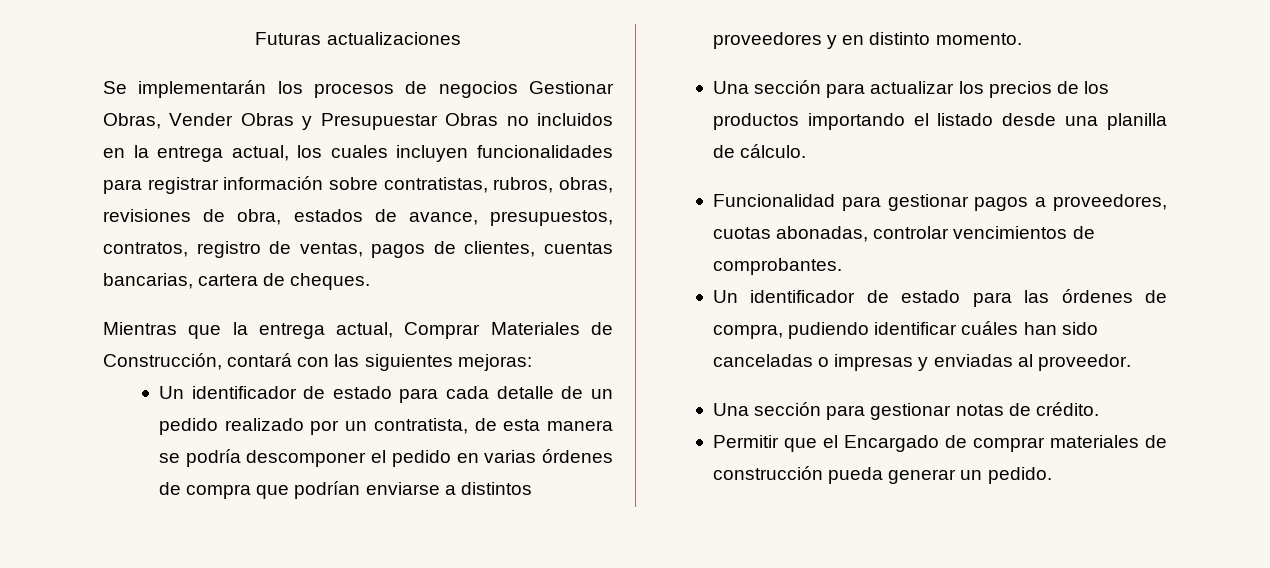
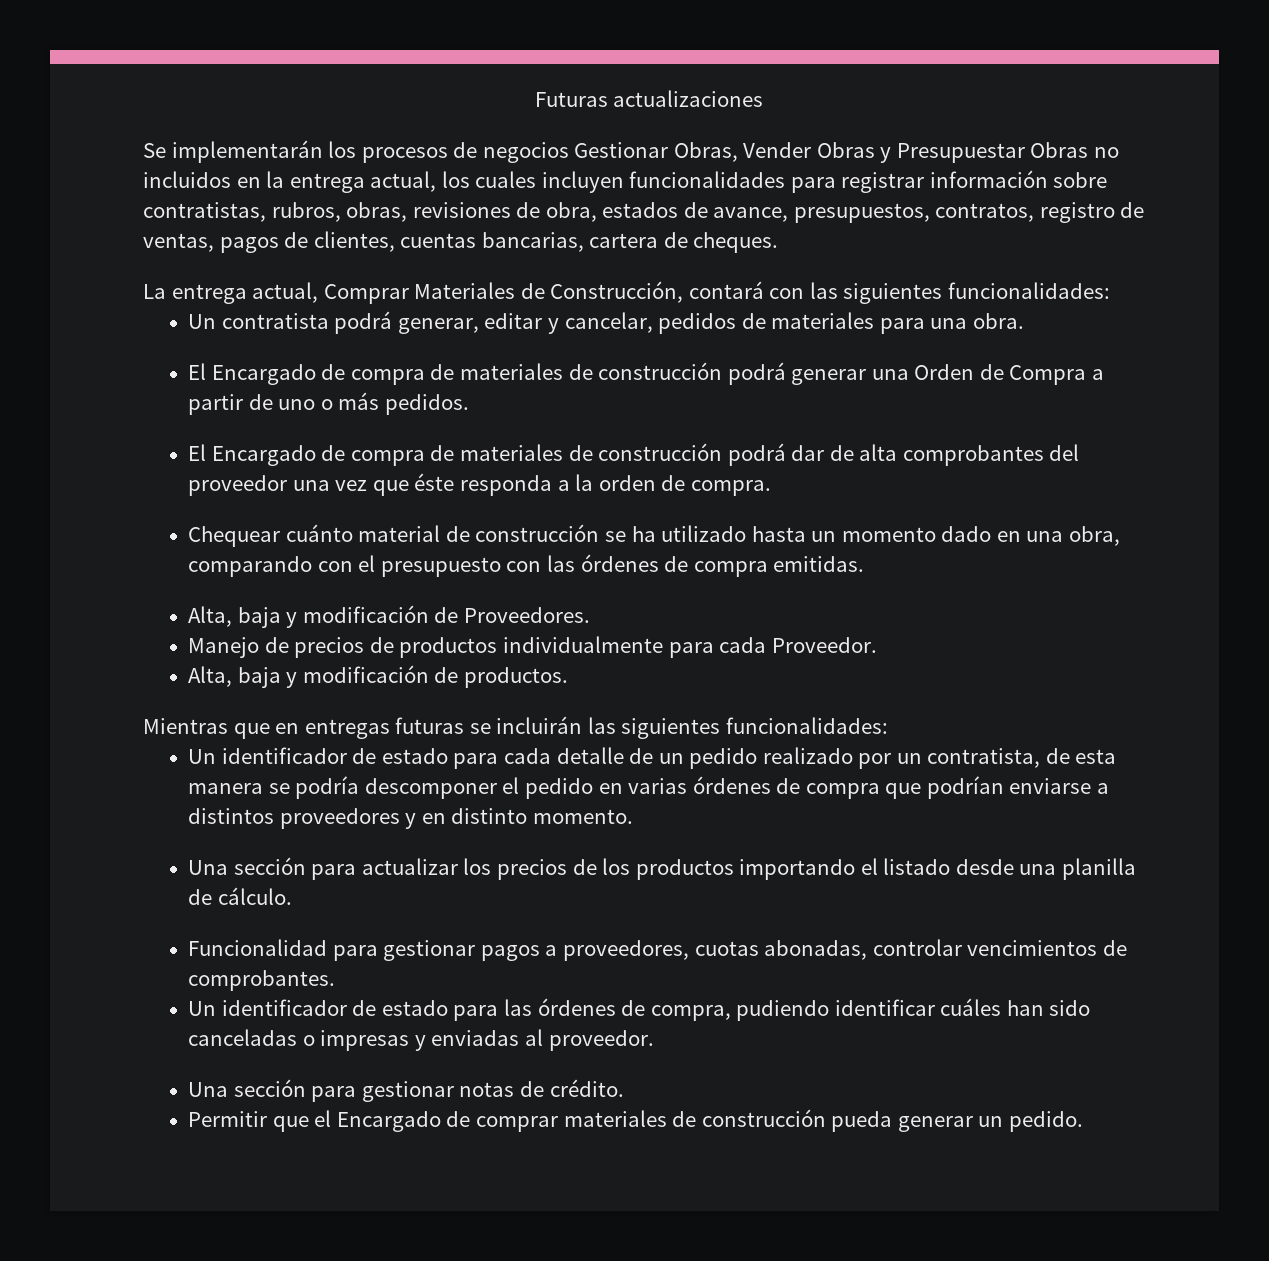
- Mientras que la entrega actual, Comprar Materiales de Construcción, contará con las siguientes mejoras:
+ La entrega actual, Comprar Materiales de Construcción, contará con las siguientes funcionalidades:
+ Un contratista podrá generar, editar y cancelar, pedidos de materiales para una obra.
+ El Encargado de compra de materiales de construcción podrá generar una Orden de Compra a partir de uno o más pedidos.
+ El Encargado de compra de materiales de construcción podrá dar de alta comprobantes del proveedor una vez que éste responda a la orden de compra.
+ Chequear cuánto material de construcción se ha utilizado hasta un momento dado en una obra, comparando con el presupuesto con las órdenes de compra emitidas.
+ Alta, baja y modificación de Proveedores.
+ Manejo de precios de productos individualmente para cada Proveedor.
+ Alta, baja y modificación de productos.
+ Mientras que en entregas futuras se incluirán las siguientes funcionalidades:

